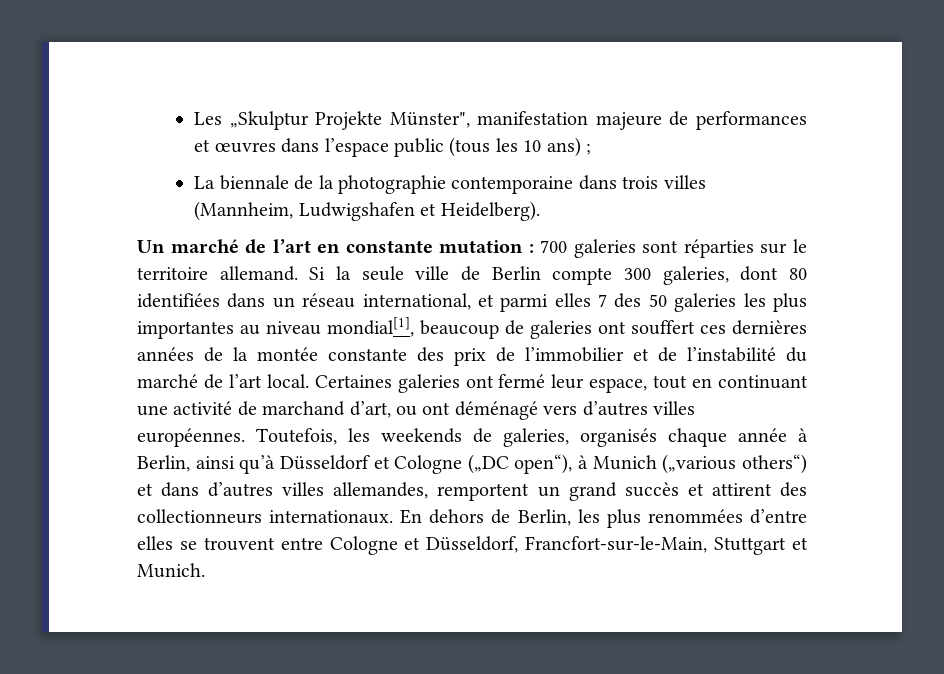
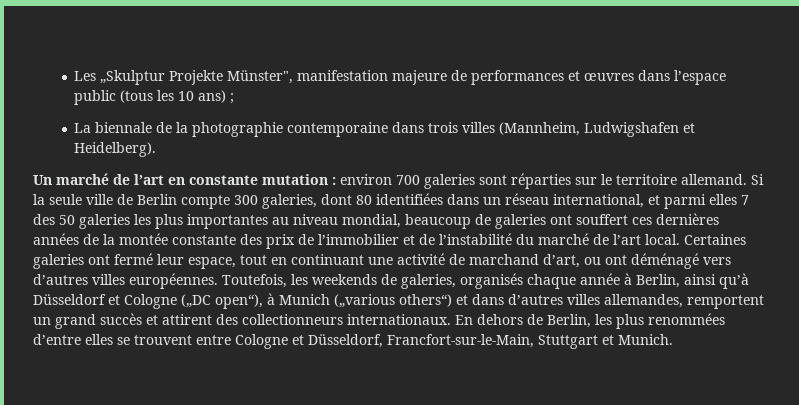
- Un marché de l’art en constante mutation : 700 galeries sont réparties sur le territoire allemand.
+ Un marché de l’art en constante mutation : environ 700 galeries sont réparties sur le territoire allemand.
- Si la seule ville de Berlin compte 300 galeries, dont 80 identifiées dans un réseau international, et parmi elles 7 des 50 galeries les plus importantes au niveau mondial[1], beaucoup de galeries ont souffert ces dernières années de la montée constante des prix de l’immobilier et de l’instabilité du marché de l’art local.
+ Si la seule ville de Berlin compte 300 galeries, dont 80 identifiées dans un réseau international, et parmi elles 7 des 50 galeries les plus importantes au niveau mondial, beaucoup de galeries ont souffert ces dernières années de la montée constante des prix de l’immobilier et de l’instabilité du marché de l’art local.

